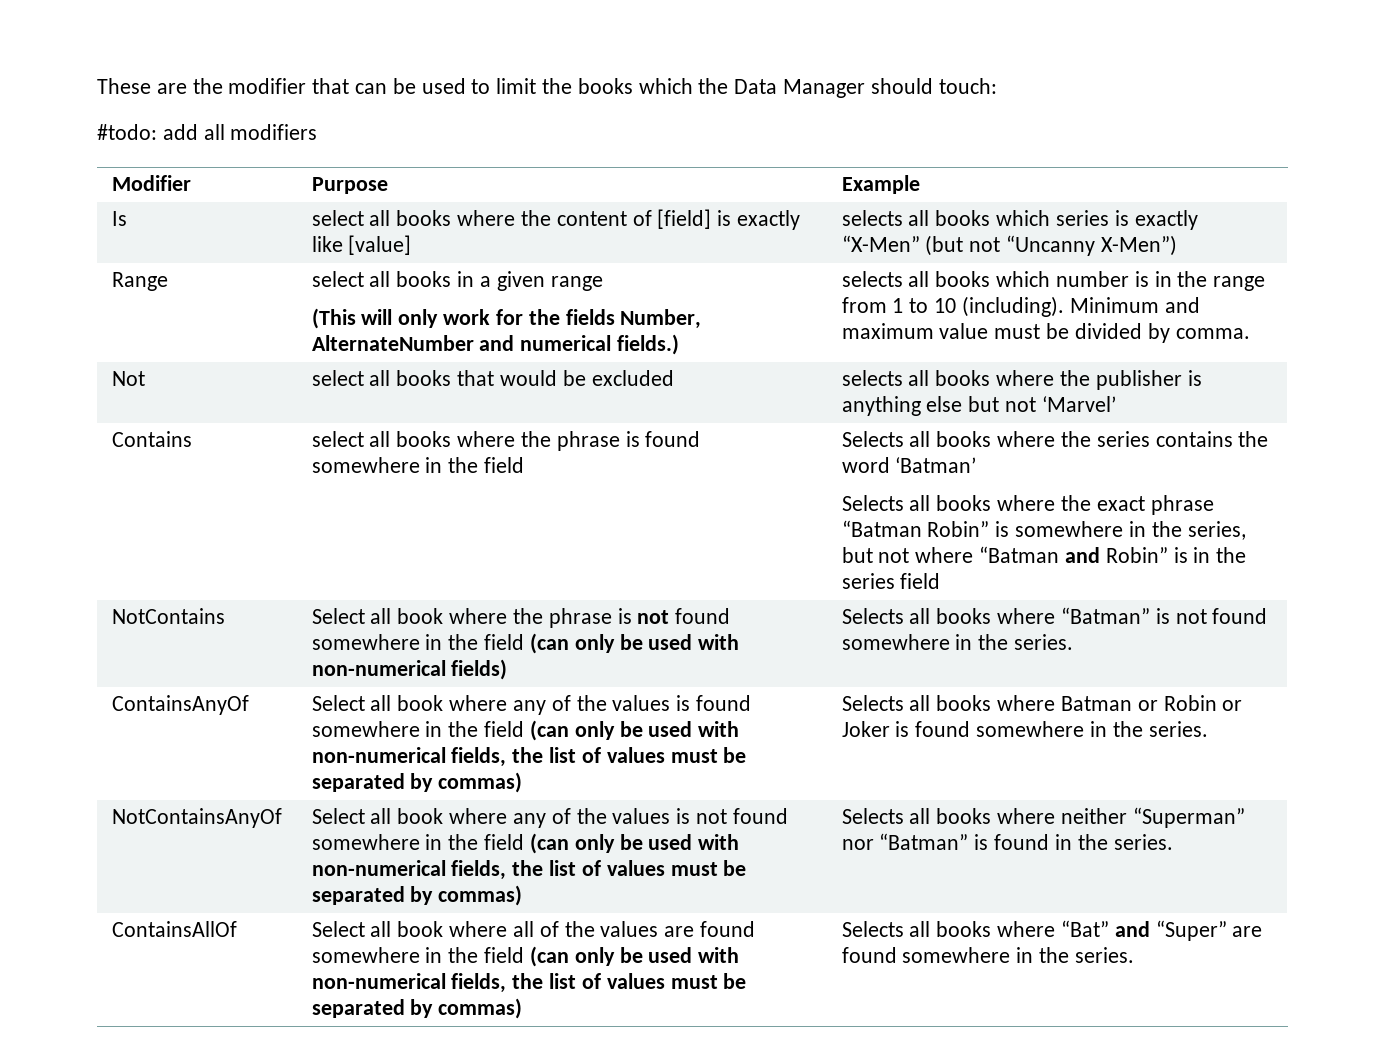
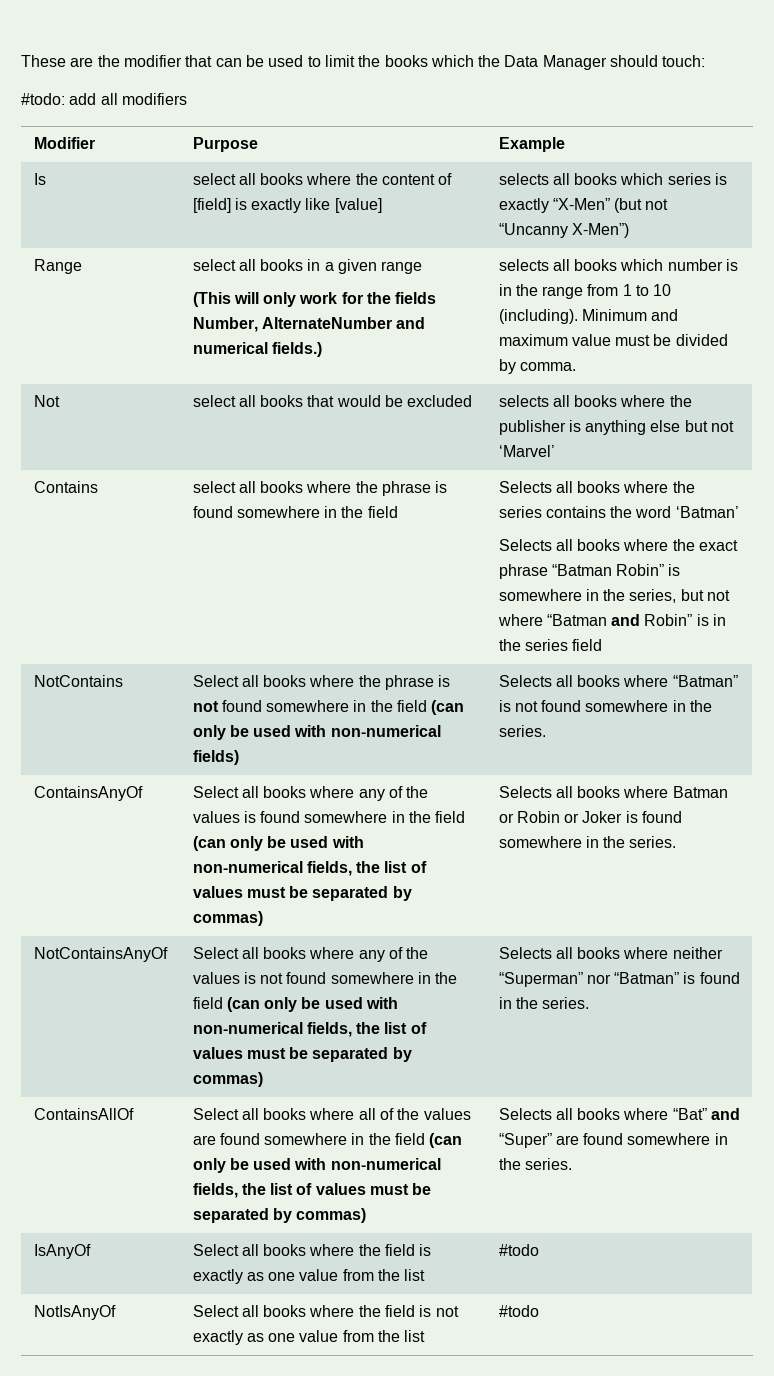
- NotContains | Select all book where the phrase is not found somewhere in the field (can only be used with non-numerical fields) | Selects all books where “Batman” is not found somewhere in the series.
+ NotContains | Select all books where the phrase is not found somewhere in the field (can only be used with non-numerical fields) | Selects all books where “Batman” is not found somewhere in the series.
- Select all book where any of the values is found somewhere in the field (can only be used with non-numerical fields, the list of values must be separated by commas)
+ Select all books where any of the values is found somewhere in the field (can only be used with non-numerical fields, the list of values must be separated by commas)
- Select all book where any of the values is not found somewhere in the field (can only be used with non-numerical fields, the list of values must be separated by commas)
+ Select all books where any of the values is not found somewhere in the field (can only be used with non-numerical fields, the list of values must be separated by commas)
- Select all book where all of the values are found somewhere in the field (can only be used with non-numerical fields, the list of values must be separated by commas)
+ Select all books where all of the values are found somewhere in the field (can only be used with non-numerical fields, the list of values must be separated by commas)
+ IsAnyOf | Select all books where the field is exactly as one value from the list | #todo
+ NotIsAnyOf | Select all books where the field is not exactly as one value from the list | #todo

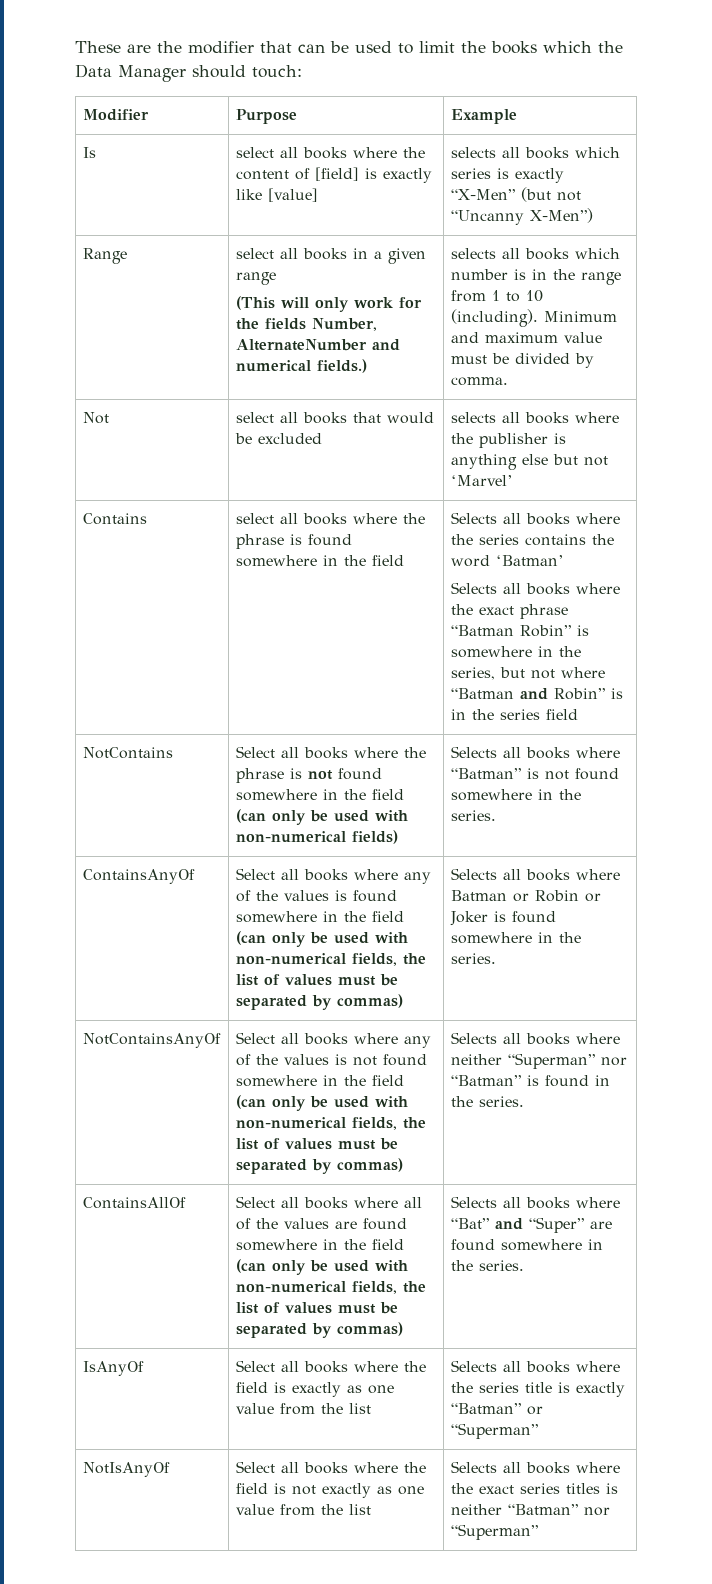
- #todo: add all modifiers
- IsAnyOf | Select all books where the field is exactly as one value from the list | #todo
+ IsAnyOf | Select all books where the field is exactly as one value from the list | Selects all books where the series title is exactly “Batman” or “Superman”
- NotIsAnyOf | Select all books where the field is not exactly as one value from the list | #todo
+ NotIsAnyOf | Select all books where the field is not exactly as one value from the list | Selects all books where the exact series titles is neither “Batman” nor “Superman”

